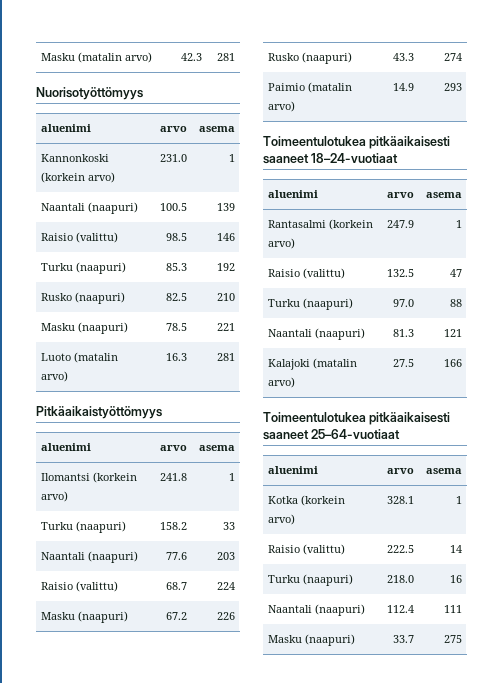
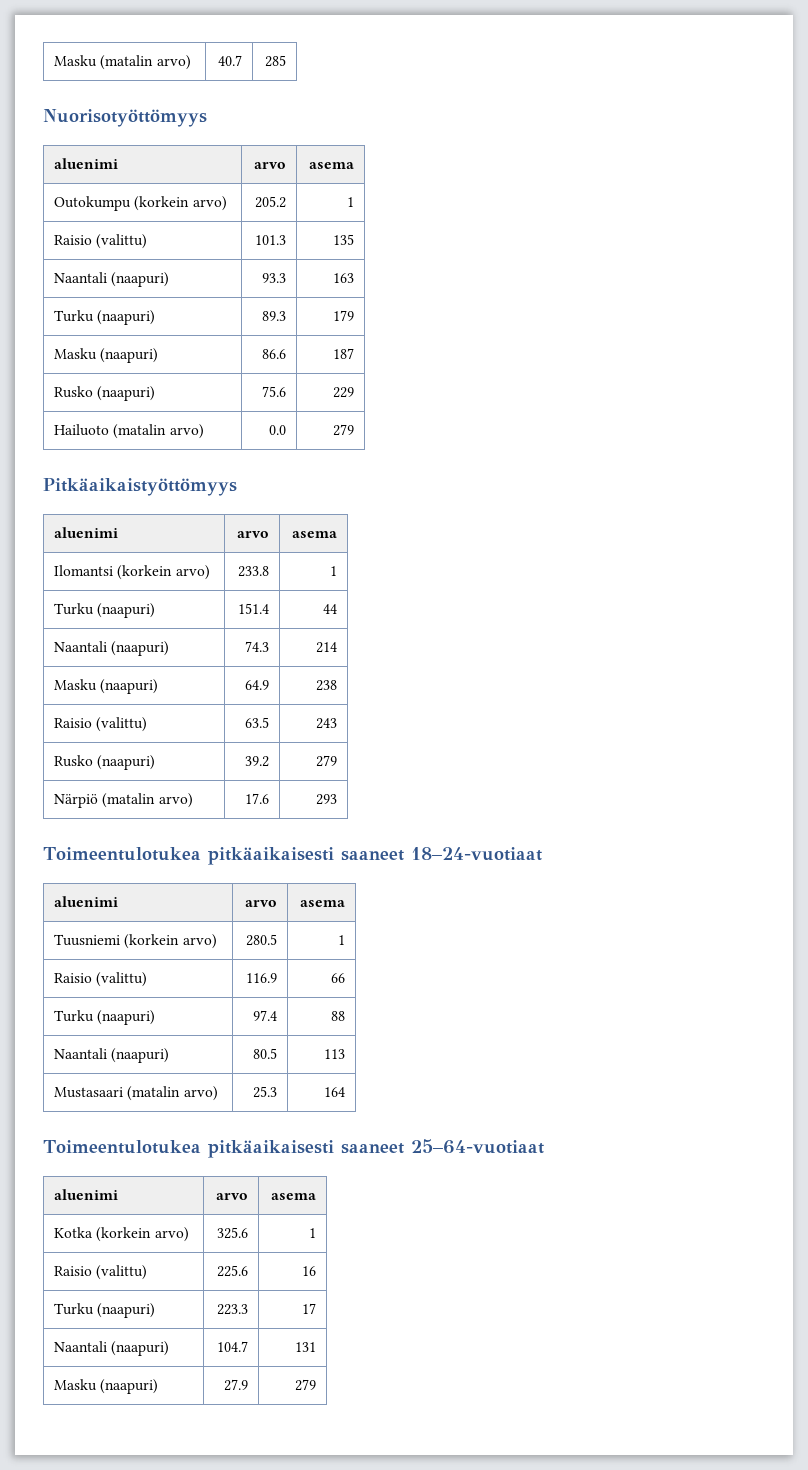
- Masku (matalin arvo) | 42.3 | 281
+ Masku (matalin arvo) | 40.7 | 285
- Kannonkoski (korkein arvo) | 231.0 | 1
- Naantali (naapuri) | 100.5 | 139
- Raisio (valittu) | 98.5 | 146
- Turku (naapuri) | 85.3 | 192
- Rusko (naapuri) | 82.5 | 210
- Masku (naapuri) | 78.5 | 221
- Luoto (matalin arvo) | 16.3 | 281
+ Outokumpu (korkein arvo) | 205.2 | 1
+ Raisio (valittu) | 101.3 | 135
+ Naantali (naapuri) | 93.3 | 163
+ Turku (naapuri) | 89.3 | 179
+ Masku (naapuri) | 86.6 | 187
+ Rusko (naapuri) | 75.6 | 229
+ Hailuoto (matalin arvo) | 0.0 | 279
- Ilomantsi (korkein arvo) | 241.8 | 1
+ Ilomantsi (korkein arvo) | 233.8 | 1
- Turku (naapuri) | 158.2 | 33
- Naantali (naapuri) | 77.6 | 203
- Raisio (valittu) | 68.7 | 224
- Masku (naapuri) | 67.2 | 226
- Rusko (naapuri) | 43.3 | 274
- Paimio (matalin arvo) | 14.9 | 293
+ Turku (naapuri) | 151.4 | 44
+ Naantali (naapuri) | 74.3 | 214
+ Masku (naapuri) | 64.9 | 238
+ Raisio (valittu) | 63.5 | 243
+ Rusko (naapuri) | 39.2 | 279
+ Närpiö (matalin arvo) | 17.6 | 293
- Rantasalmi (korkein arvo) | 247.9 | 1
- Raisio (valittu) | 132.5 | 47
- Turku (naapuri) | 97.0 | 88
+ Tuusniemi (korkein arvo) | 280.5 | 1
+ Raisio (valittu) | 116.9 | 66
+ Turku (naapuri) | 97.4 | 88
- Naantali (naapuri) | 81.3 | 121
- Kalajoki (matalin arvo) | 27.5 | 166
+ Naantali (naapuri) | 80.5 | 113
+ Mustasaari (matalin arvo) | 25.3 | 164
- Kotka (korkein arvo) | 328.1 | 1
- Raisio (valittu) | 222.5 | 14
- Turku (naapuri) | 218.0 | 16
- Naantali (naapuri) | 112.4 | 111
- Masku (naapuri) | 33.7 | 275
+ Kotka (korkein arvo) | 325.6 | 1
+ Raisio (valittu) | 225.6 | 16
+ Turku (naapuri) | 223.3 | 17
+ Naantali (naapuri) | 104.7 | 131
+ Masku (naapuri) | 27.9 | 279

